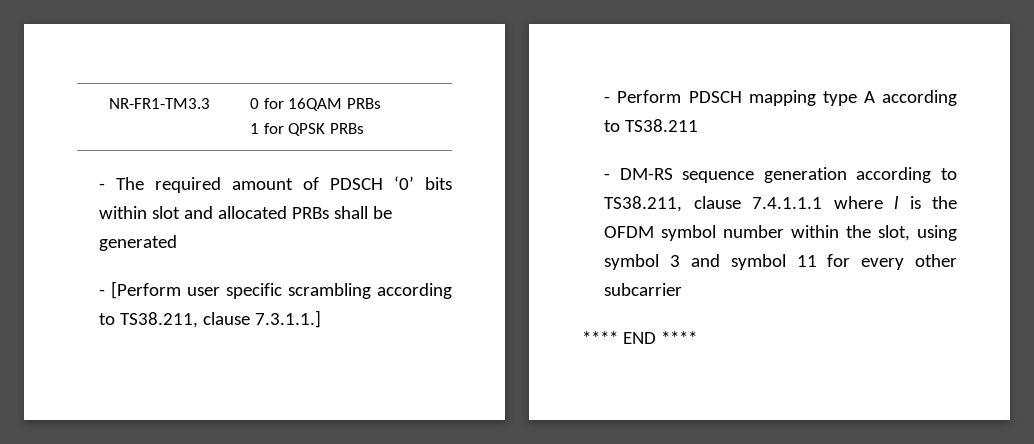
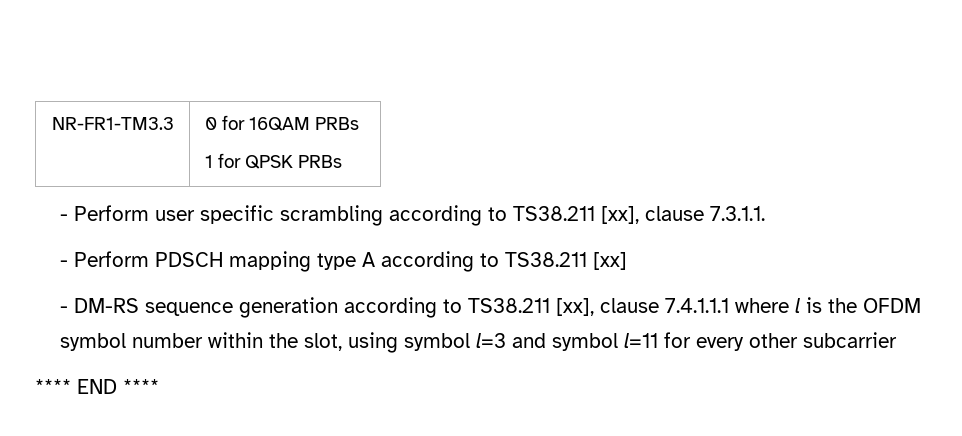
- - The required amount of PDSCH ‘0’ bits within slot and allocated PRBs shall be generated
- - [Perform user specific scrambling according to TS38.211, clause 7.3.1.1.]
+ - Perform user specific scrambling according to TS38.211 [xx], clause 7.3.1.1.
- - Perform PDSCH mapping type A according to TS38.211
+ - Perform PDSCH mapping type A according to TS38.211 [xx]
- - DM-RS sequence generation according to TS38.211, clause 7.4.1.1.1 where l is the OFDM symbol number within the slot, using symbol 3 and symbol 11 for every other subcarrier
+ - DM-RS sequence generation according to TS38.211 [xx], clause 7.4.1.1.1 where l is the OFDM symbol number within the slot, using symbol l=3 and symbol l=11 for every other subcarrier

